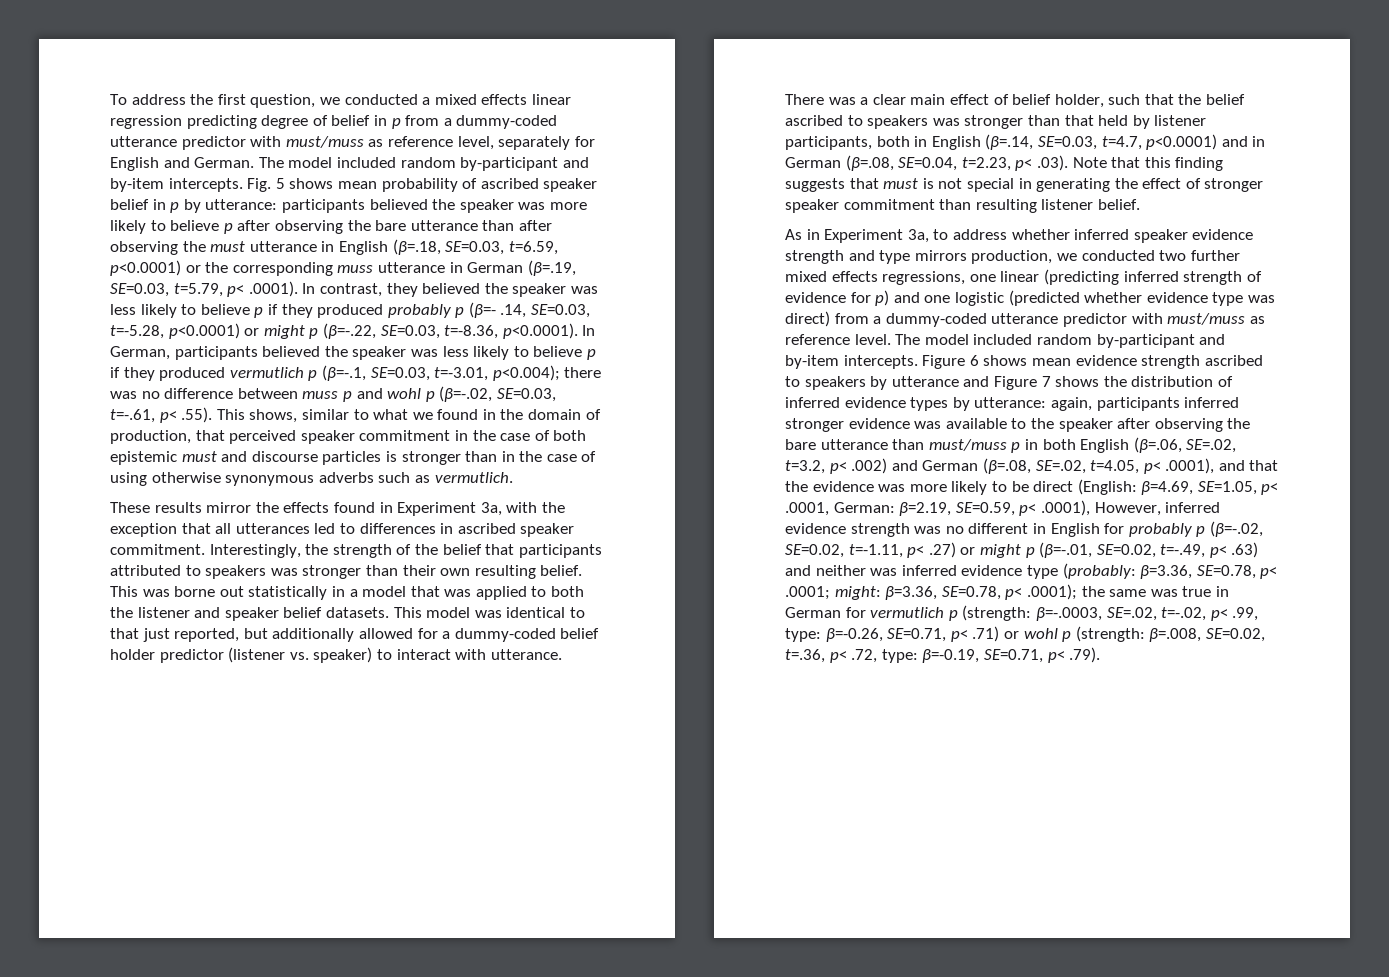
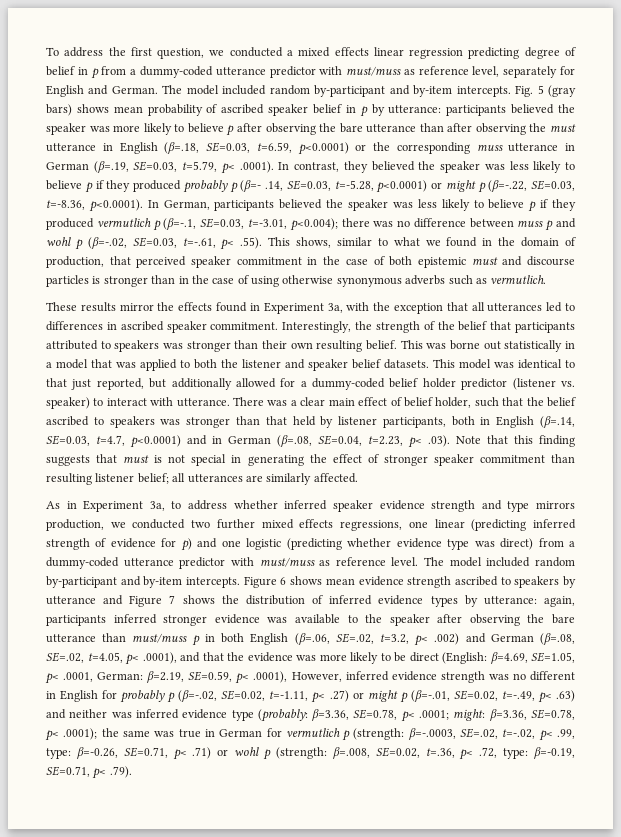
- Fig. 5 shows mean probability of ascribed speaker belief in p by utterance:
+ Fig. 5 (gray bars) shows mean probability of ascribed speaker belief in p by utterance:
- There was a clear main effect of belief holder, such that the belief ascribed to speakers was stronger than that held by listener participants, both in English (β=.14, SE=0.03, t=4.7, p<0.0001) and in German (β=.08, SE=0.04, t=2.23, p< .03). Note that this finding suggests that must is not special in generating the effect of stronger speaker commitment than resulting listener belief.
+ There was a clear main effect of belief holder, such that the belief ascribed to speakers was stronger than that held by listener participants, both in English (β=.14, SE=0.03, t=4.7, p<0.0001) and in German (β=.08, SE=0.04, t=2.23, p< .03). Note that this finding suggests that must is not special in generating the effect of stronger speaker commitment than resulting listener belief; all utterances are similarly affected.
- As in Experiment 3a, to address whether inferred speaker evidence strength and type mirrors production, we conducted two further mixed effects regressions, one linear (predicting inferred strength of evidence for p) and one logistic (predicted whether evidence type was direct) from a dummy-coded utterance predictor with must/muss as reference level.
+ As in Experiment 3a, to address whether inferred speaker evidence strength and type mirrors production, we conducted two further mixed effects regressions, one linear (predicting inferred strength of evidence for p) and one logistic (predicting whether evidence type was direct) from a dummy-coded utterance predictor with must/muss as reference level.

